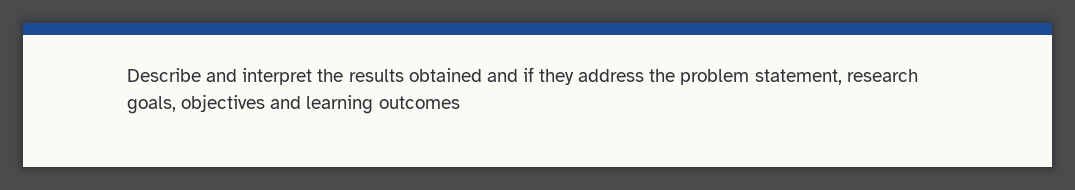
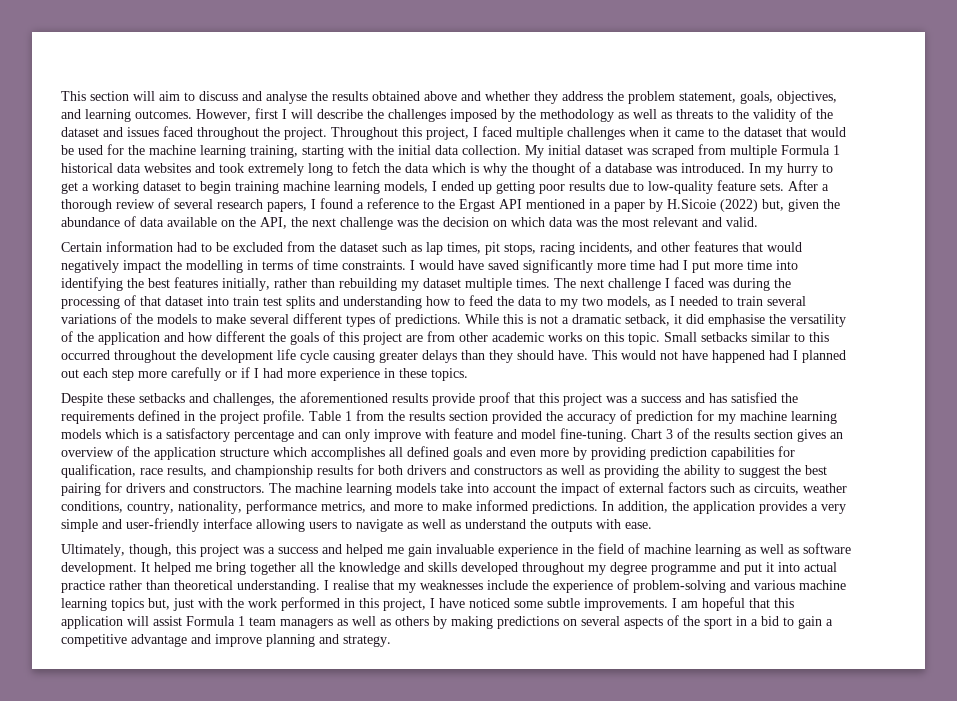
- Describe and interpret the results obtained and if they address the problem statement, research goals, objectives and learning outcomes
+ This section will aim to discuss and analyse the results obtained above and whether they address the problem statement, goals, objectives, and learning outcomes. However, first I will describe the challenges imposed by the methodology as well as threats to the validity of the dataset and issues faced throughout the project. Throughout this project, I faced multiple challenges when it came to the dataset that would be used for the machine learning training, starting with the initial data collection. My initial dataset was scraped from multiple Formula 1 historical data websites and took extremely long to fetch the data which is why the thought of a database was introduced. In my hurry to get a working dataset to begin training machine learning models, I ended up getting poor results due to low-quality feature sets. After a thorough review of several research papers, I found a reference to the Ergast API mentioned in a paper by H.Sicoie (2022) but, given the abundance of data available on the API, the next challenge was the decision on which data was the most relevant and valid.
+ Certain information had to be excluded from the dataset such as lap times, pit stops, racing incidents, and other features that would negatively impact the modelling in terms of time constraints. I would have saved significantly more time had I put more time into identifying the best features initially, rather than rebuilding my dataset multiple times. The next challenge I faced was during the processing of that dataset into train test splits and understanding how to feed the data to my two models, as I needed to train several variations of the models to make several different types of predictions. While this is not a dramatic setback, it did emphasise the versatility of the application and how different the goals of this project are from other academic works on this topic. Small setbacks similar to this occurred throughout the development life cycle causing greater delays than they should have. This would not have happened had I planned out each step more carefully or if I had more experience in these topics.
+ Despite these setbacks and challenges, the aforementioned results provide proof that this project was a success and has satisfied the requirements defined in the project profile. Table 1 from the results section provided the accuracy of prediction for my machine learning models which is a satisfactory percentage and can only improve with feature and model fine-tuning. Chart 3 of the results section gives an overview of the application structure which accomplishes all defined goals and even more by providing prediction capabilities for qualification, race results, and championship results for both drivers and constructors as well as providing the ability to suggest the best pairing for drivers and constructors. The machine learning models take into account the impact of external factors such as circuits, weather conditions, country, nationality, performance metrics, and more to make informed predictions. In addition, the application provides a very simple and user-friendly interface allowing users to navigate as well as understand the outputs with ease.
+ Ultimately, though, this project was a success and helped me gain invaluable experience in the field of machine learning as well as software development. It helped me bring together all the knowledge and skills developed throughout my degree programme and put it into actual practice rather than theoretical understanding. I realise that my weaknesses include the experience of problem-solving and various machine learning topics but, just with the work performed in this project, I have noticed some subtle improvements. I am hopeful that this application will assist Formula 1 team managers as well as others by making predictions on several aspects of the sport in a bid to gain a competitive advantage and improve planning and strategy.

